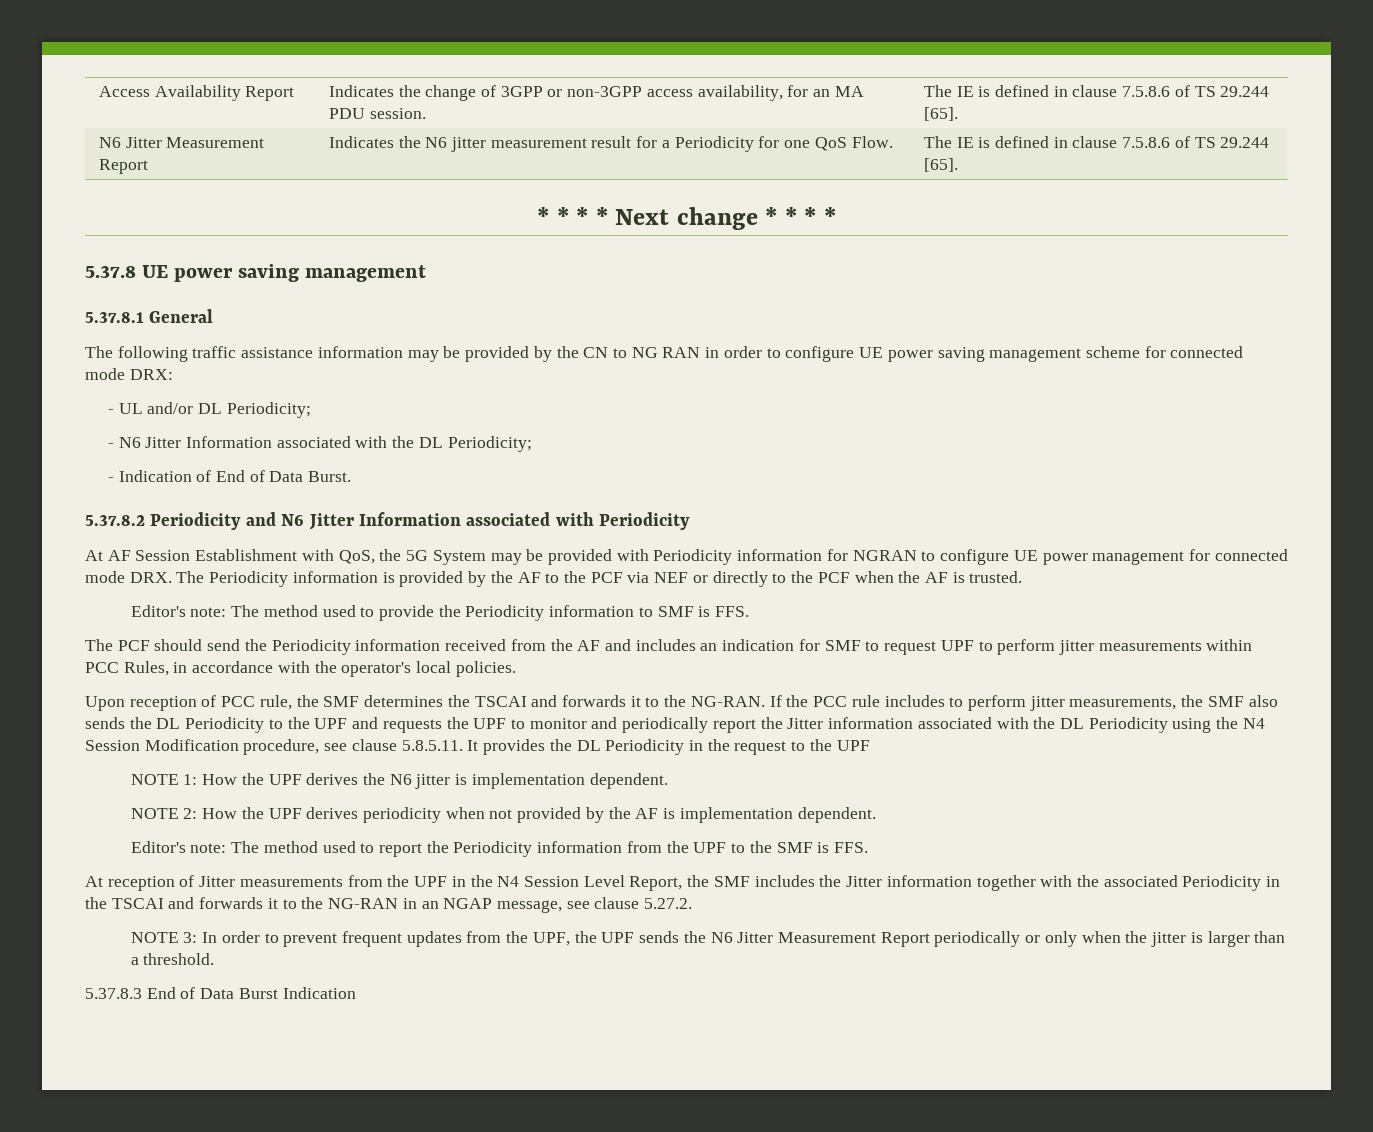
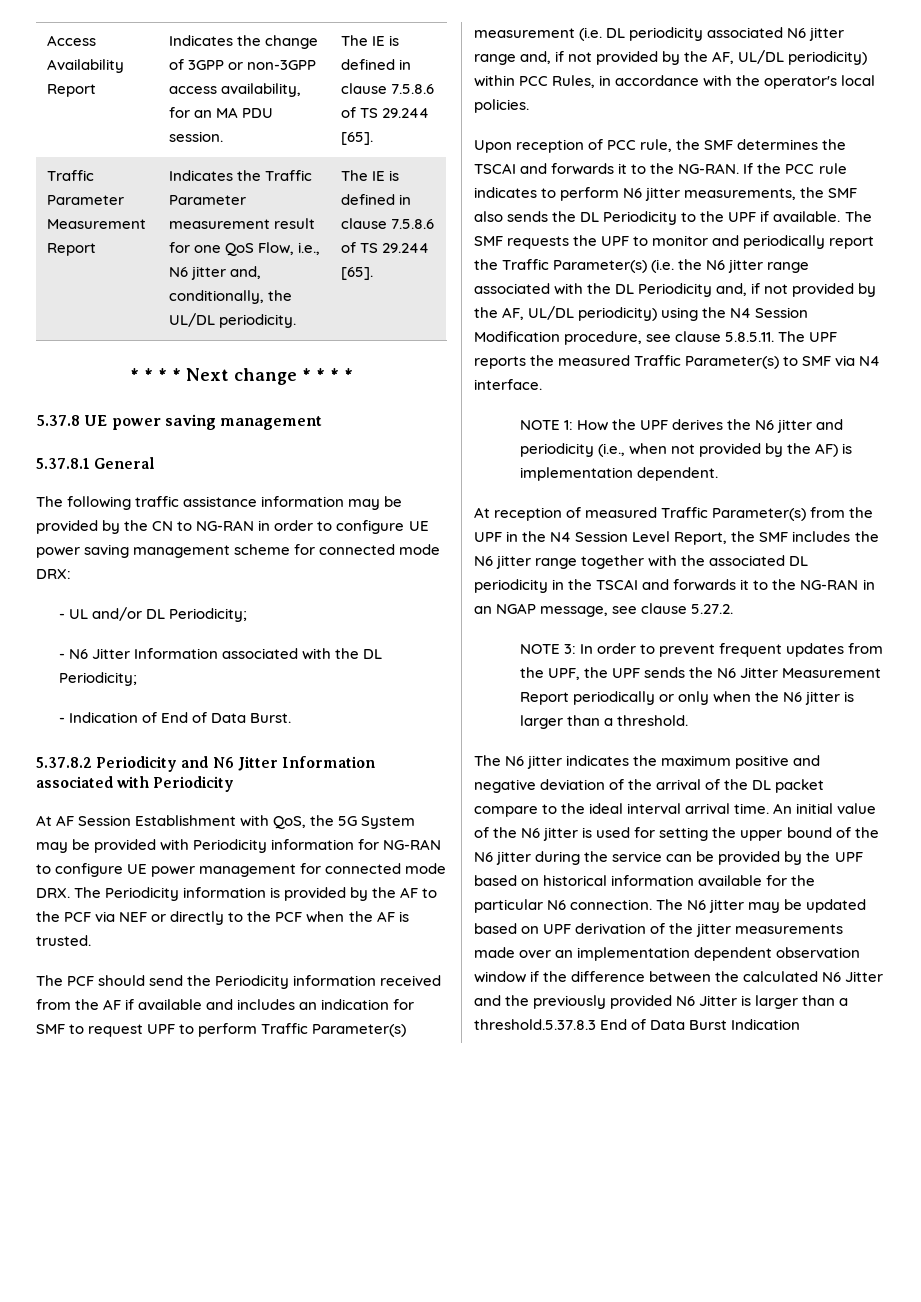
- N6 Jitter Measurement Report | Indicates the N6 jitter measurement result for a Periodicity for one QoS Flow. | The IE is defined in clause 7.5.8.6 of TS 29.244 [65].
+ Traffic Parameter Measurement Report | Indicates the Traffic Parameter measurement result for one QoS Flow, i.e., N6 jitter and, conditionally, the UL/DL periodicity. | The IE is defined in clause 7.5.8.6 of TS 29.244 [65].
- The following traffic assistance information may be provided by the CN to NG RAN in order to configure UE power saving management scheme for connected mode DRX:
+ The following traffic assistance information may be provided by the CN to NG-RAN in order to configure UE power saving management scheme for connected mode DRX:
- At AF Session Establishment with QoS, the 5G System may be provided with Periodicity information for NGRAN to configure UE power management for connected mode DRX. The Periodicity information is provided by the AF to the PCF via NEF or directly to the PCF when the AF is trusted.
+ At AF Session Establishment with QoS, the 5G System may be provided with Periodicity information for NG-RAN to configure UE power management for connected mode DRX. The Periodicity information is provided by the AF to the PCF via NEF or directly to the PCF when the AF is trusted.
- Editor's note: The method used to provide the Periodicity information to SMF is FFS.
- The PCF should send the Periodicity information received from the AF and includes an indication for SMF to request UPF to perform jitter measurements within PCC Rules, in accordance with the operator's local policies.
+ The PCF should send the Periodicity information received from the AF if available and includes an indication for SMF to request UPF to perform Traffic Parameter(s) measurement (i.e. DL periodicity associated N6 jitter range and, if not provided by the AF, UL/DL periodicity) within PCC Rules, in accordance with the operator's local policies.
- If the PCC rule includes to perform jitter measurements, the SMF also sends the DL Periodicity to the UPF and requests the UPF to monitor and periodically report the Jitter information associated with the DL Periodicity using the N4 Session Modification procedure, see clause 5.8.5.11. It provides the DL Periodicity in the request to the UPF
+ If the PCC rule indicates to perform N6 jitter measurements, the SMF also sends the DL Periodicity to the UPF if available. The SMF requests the UPF to monitor and periodically report the Traffic Parameter(s) (i.e. the N6 jitter range associated with the DL Periodicity and, if not provided by the AF, UL/DL periodicity) using the N4 Session Modification procedure, see clause 5.8.5.11. The UPF reports the measured Traffic Parameter(s) to SMF via N4 interface.
- NOTE 1: How the UPF derives the N6 jitter is implementation dependent.
- NOTE 2: How the UPF derives periodicity when not provided by the AF is implementation dependent.
- Editor's note: The method used to report the Periodicity information from the UPF to the SMF is FFS.
+ NOTE 1: How the UPF derives the N6 jitter and periodicity (i.e., when not provided by the AF) is implementation dependent.
- At reception of Jitter measurements from the UPF in the N4 Session Level Report, the SMF includes the Jitter information together with the associated Periodicity in the TSCAI and forwards it to the NG-RAN in an NGAP message, see clause 5.27.2.
+ At reception of measured Traffic Parameter(s) from the UPF in the N4 Session Level Report, the SMF includes the N6 jitter range together with the associated DL periodicity in the TSCAI and forwards it to the NG-RAN in an NGAP message, see clause 5.27.2.
- NOTE 3: In order to prevent frequent updates from the UPF, the UPF sends the N6 Jitter Measurement Report periodically or only when the jitter is larger than a threshold.
+ NOTE 3: In order to prevent frequent updates from the UPF, the UPF sends the N6 Jitter Measurement Report periodically or only when the N6 jitter is larger than a threshold.
- 5.37.8.3 End of Data Burst Indication
+ The N6 jitter indicates the maximum positive and negative deviation of the arrival of the DL packet compare to the ideal interval arrival time. An initial value of the N6 jitter is used for setting the upper bound of the N6 jitter during the service can be provided by the UPF based on historical information available for the particular N6 connection. The N6 jitter may be updated based on UPF derivation of the jitter measurements made over an implementation dependent observation window if the difference between the calculated N6 Jitter and the previously provided N6 Jitter is larger than a threshold.5.37.8.3 End of Data Burst Indication

